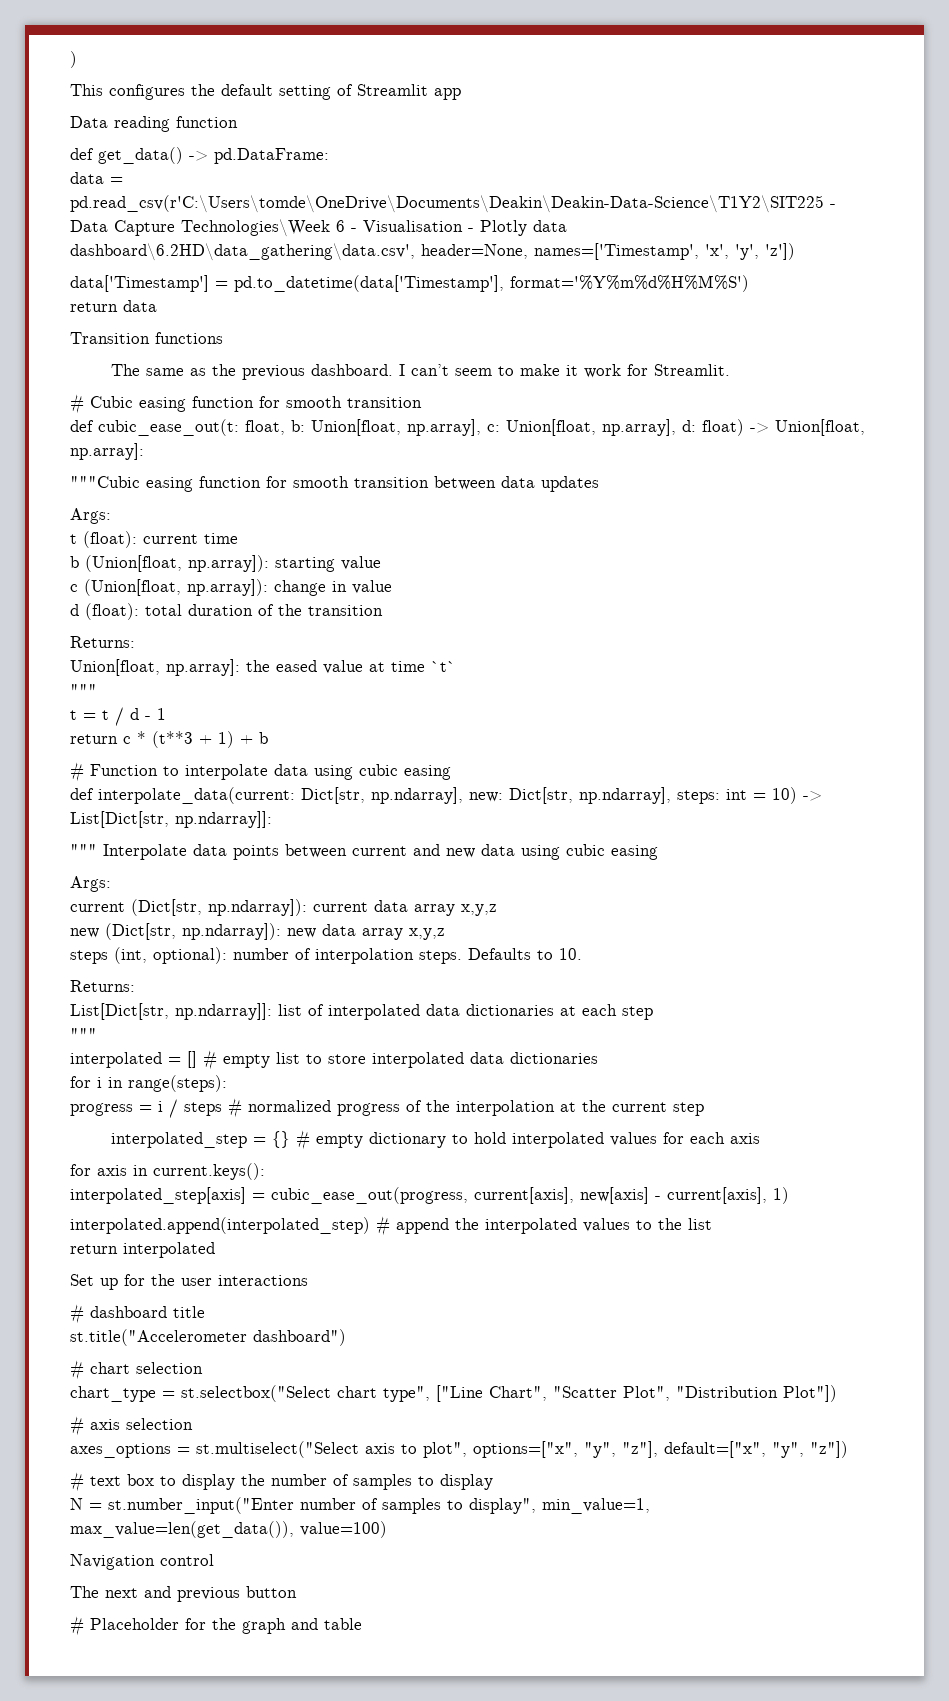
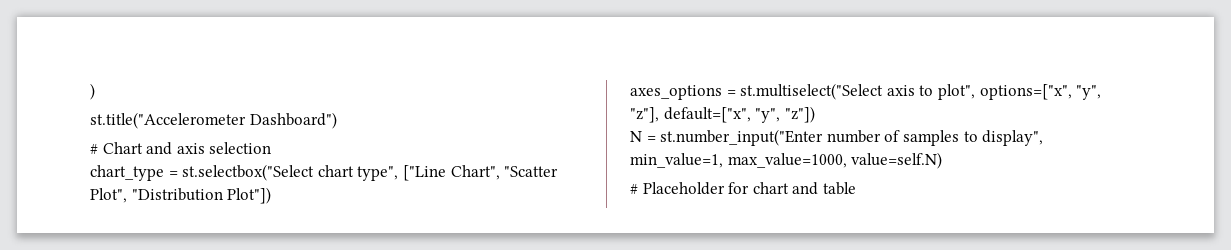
- This configures the default setting of Streamlit app
- Data reading function
- def get_data() -> pd.DataFrame:
- data = pd.read_csv(r'C:\Users\tomde\OneDrive\Documents\Deakin\Deakin-Data-Science\T1Y2\SIT225 - Data Capture Technologies\Week 6 - Visualisation - Plotly data dashboard\6.2HD\data_gathering\data.csv', header=None, names=['Timestamp', 'x', 'y', 'z'])
- data['Timestamp'] = pd.to_datetime(data['Timestamp'], format='%Y%m%d%H%M%S')
- return data
- Transition functions
- The same as the previous dashboard. I can’t seem to make it work for Streamlit.
- # Cubic easing function for smooth transition
- def cubic_ease_out(t: float, b: Union[float, np.array], c: Union[float, np.array], d: float) -> Union[float, np.array]:
- """Cubic easing function for smooth transition between data updates
- Args:
- t (float): current time
- b (Union[float, np.array]): starting value
- c (Union[float, np.array]): change in value
- d (float): total duration of the transition
- Returns:
- Union[float, np.array]: the eased value at time `t`
- """
- t = t / d - 1
- return c * (t**3 + 1) + b
- # Function to interpolate data using cubic easing
- def interpolate_data(current: Dict[str, np.ndarray], new: Dict[str, np.ndarray], steps: int = 10) -> List[Dict[str, np.ndarray]]:
- """ Interpolate data points between current and new data using cubic easing
- Args:
- current (Dict[str, np.ndarray]): current data array x,y,z
- new (Dict[str, np.ndarray]): new data array x,y,z
- steps (int, optional): number of interpolation steps. Defaults to 10.
- Returns:
- List[Dict[str, np.ndarray]]: list of interpolated data dictionaries at each step
- """
- interpolated = [] # empty list to store interpolated data dictionaries
- for i in range(steps):
- progress = i / steps # normalized progress of the interpolation at the current step
- interpolated_step = {} # empty dictionary to hold interpolated values for each axis
- for axis in current.keys():
- interpolated_step[axis] = cubic_ease_out(progress, current[axis], new[axis] - current[axis], 1)
- interpolated.append(interpolated_step) # append the interpolated values to the list
- return interpolated
- Set up for the user interactions
- # dashboard title
- st.title("Accelerometer dashboard")
- # chart selection
+ st.title("Accelerometer Dashboard")
+ # Chart and axis selection
- # axis selection
- # text box to display the number of samples to display
- N = st.number_input("Enter number of samples to display", min_value=1, max_value=len(get_data()), value=100)
- Navigation control
- The next and previous button
+ N = st.number_input("Enter number of samples to display", min_value=1, max_value=1000, value=self.N)
- # Placeholder for the graph and table
+ # Placeholder for chart and table

